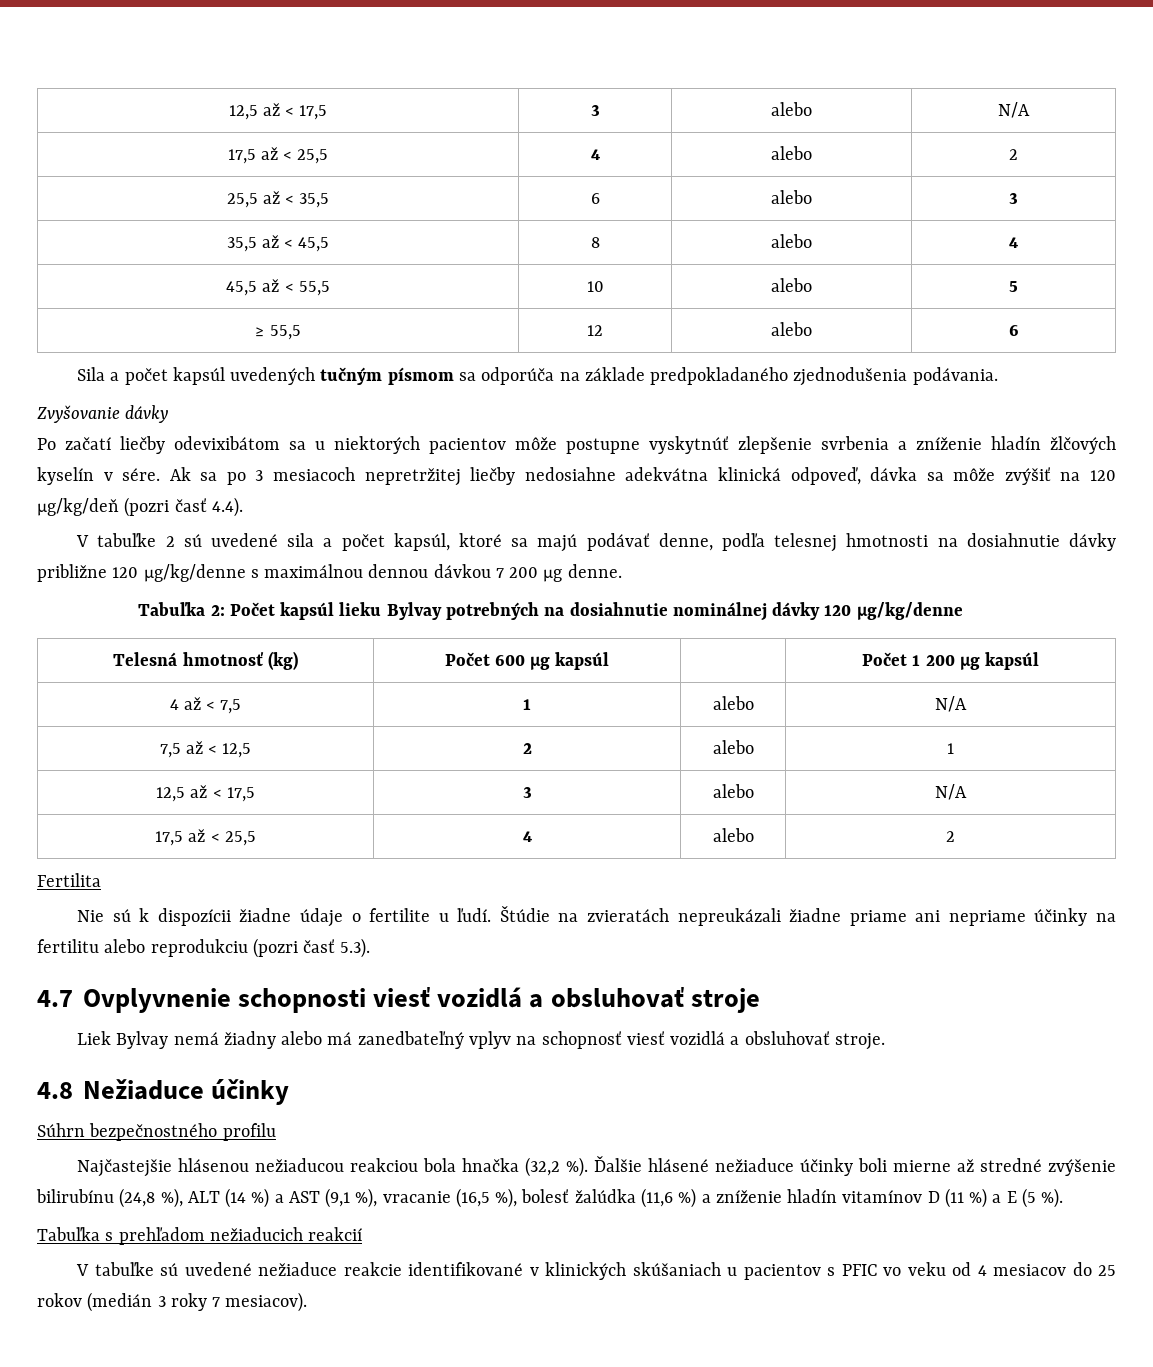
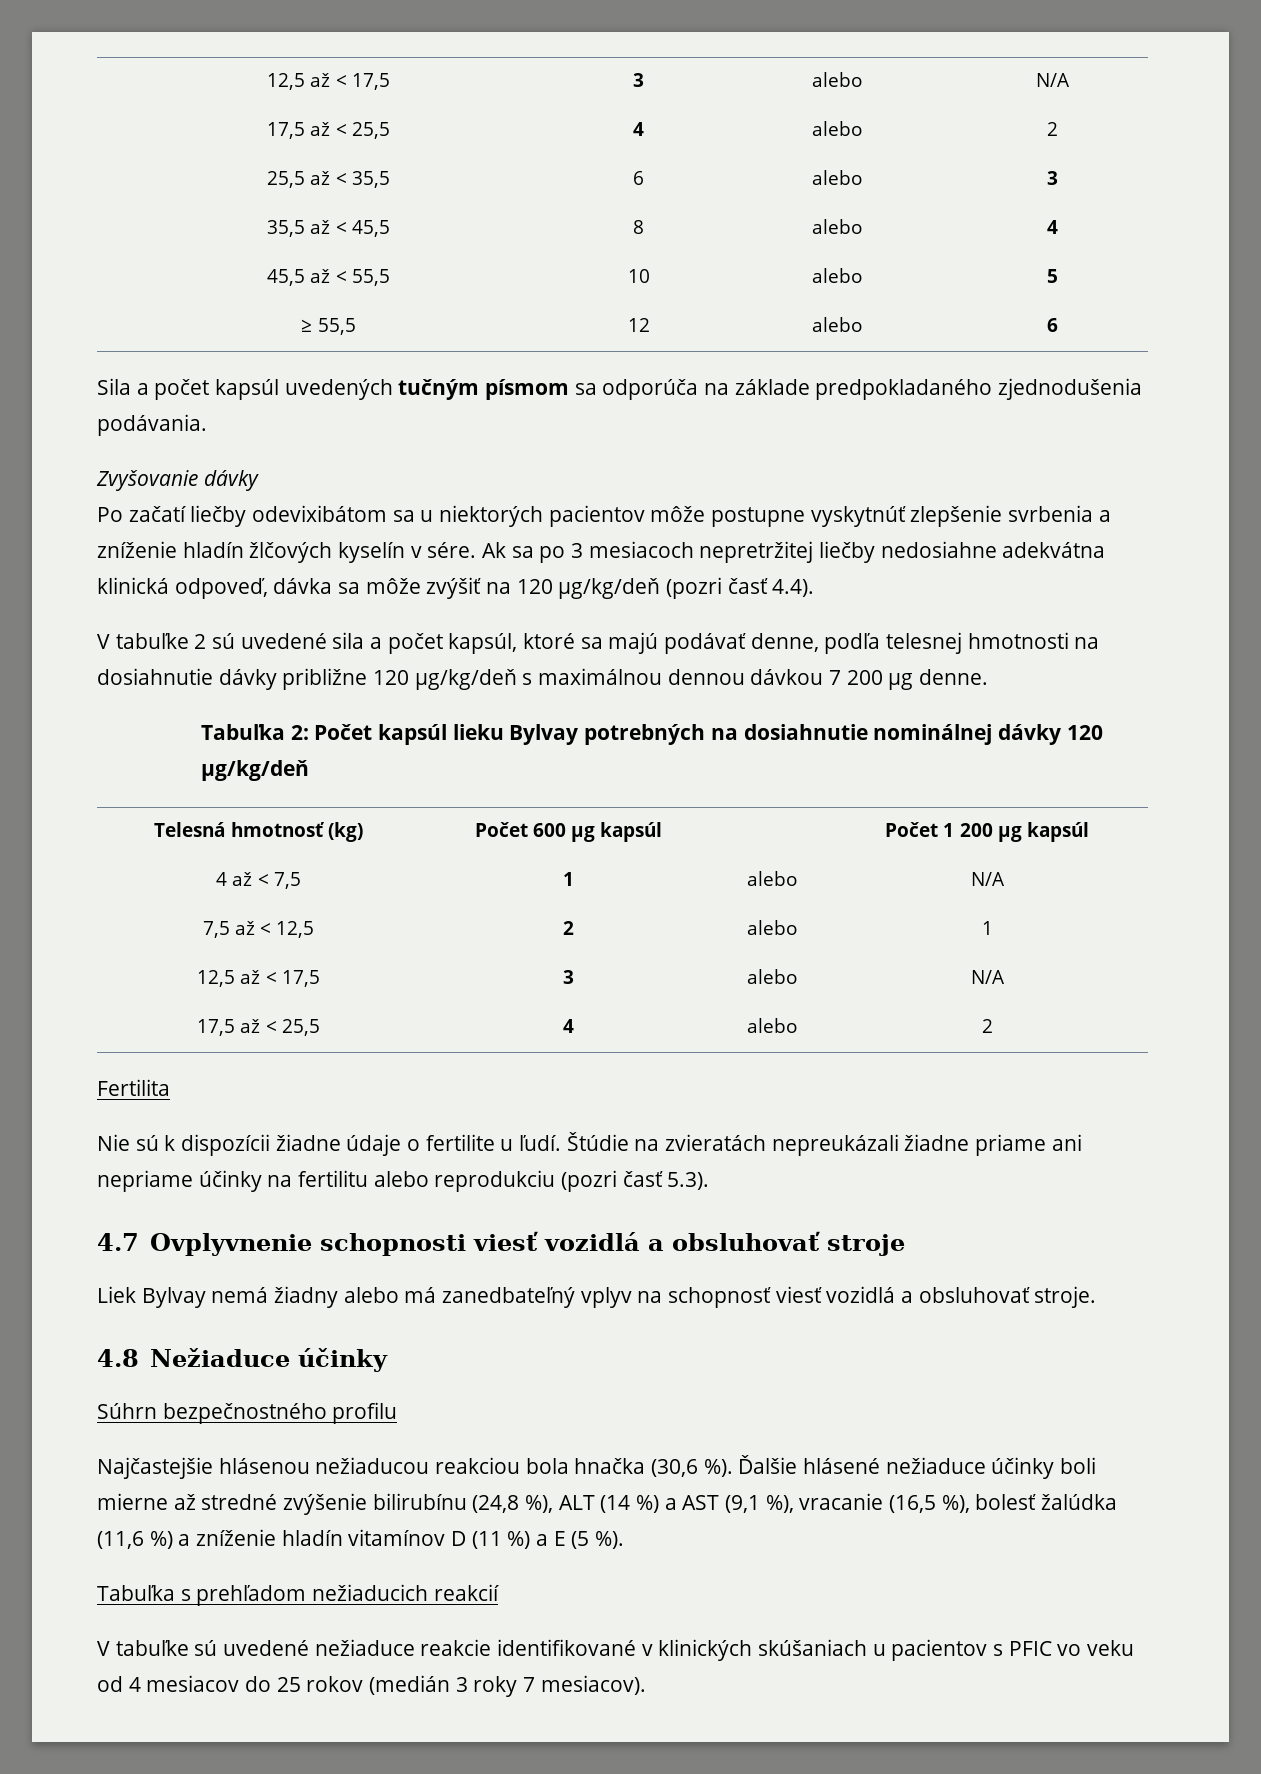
- V tabuľke 2 sú uvedené sila a počet kapsúl, ktoré sa majú podávať denne, podľa telesnej hmotnosti na dosiahnutie dávky približne 120 μg/kg/denne s maximálnou dennou dávkou 7 200 μg denne.
+ V tabuľke 2 sú uvedené sila a počet kapsúl, ktoré sa majú podávať denne, podľa telesnej hmotnosti na dosiahnutie dávky približne 120 μg/kg/deň s maximálnou dennou dávkou 7 200 μg denne.
- Tabuľka 2: Počet kapsúl lieku Bylvay potrebných na dosiahnutie nominálnej dávky 120 μg/kg/denne
+ Tabuľka 2: Počet kapsúl lieku Bylvay potrebných na dosiahnutie nominálnej dávky 120 μg/kg/deň
- Najčastejšie hlásenou nežiaducou reakciou bola hnačka (32,2 %).
+ Najčastejšie hlásenou nežiaducou reakciou bola hnačka (30,6 %).

